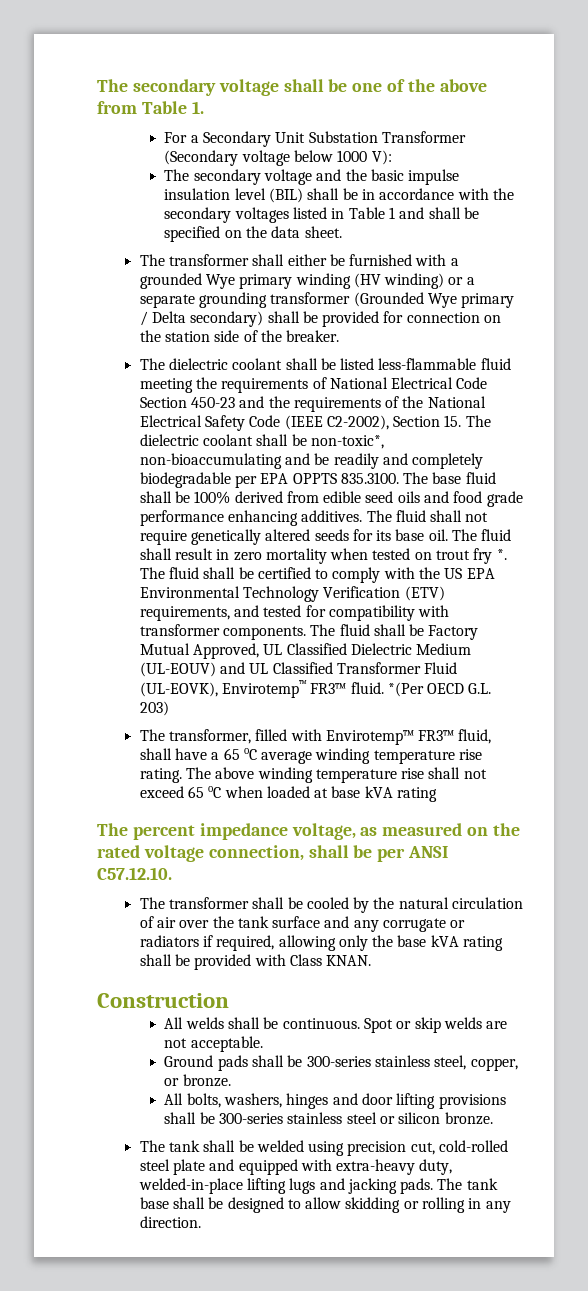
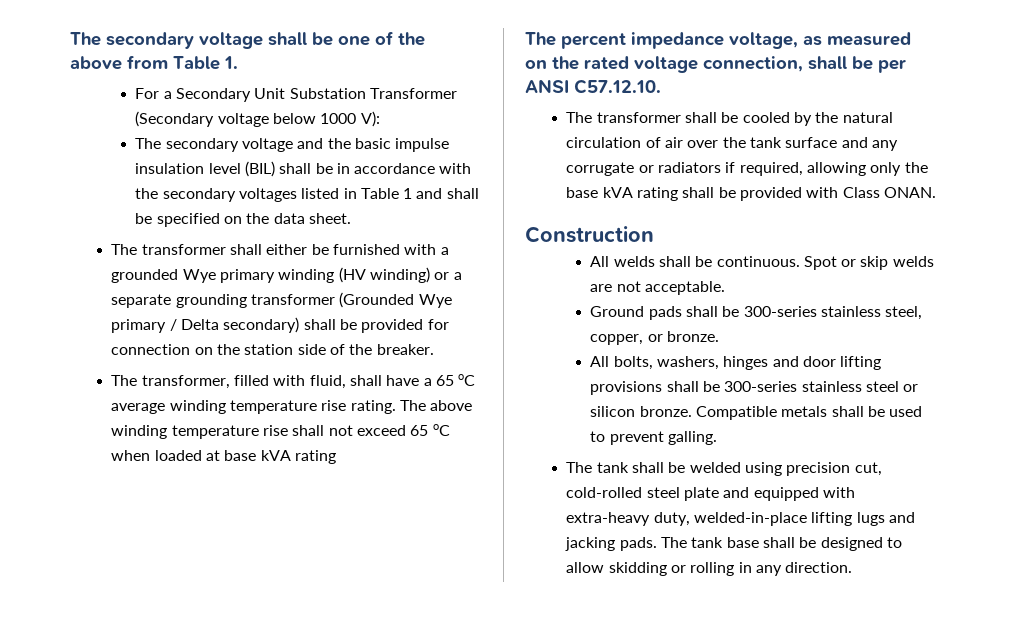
- The dielectric coolant shall be listed less-flammable fluid meeting the requirements of National Electrical Code Section 450-23 and the requirements of the National Electrical Safety Code (IEEE C2-2002), Section 15. The dielectric coolant shall be non-toxic*, non-bioaccumulating and be readily and completely biodegradable per EPA OPPTS 835.3100. The base fluid shall be 100% derived from edible seed oils and food grade performance enhancing additives. The fluid shall not require genetically altered seeds for its base oil. The fluid shall result in zero mortality when tested on trout fry *. The fluid shall be certified to comply with the US EPA Environmental Technology Verification (ETV) requirements, and tested for compatibility with transformer components. The fluid shall be Factory Mutual Approved, UL Classified Dielectric Medium (UL-EOUV) and UL Classified Transformer Fluid (UL-EOVK), Envirotemp™ FR3™ fluid. *(Per OECD G.L. 203)
- The transformer, filled with Envirotemp™ FR3™ fluid, shall have a 65 oC average winding temperature rise rating.
+ The transformer, filled with fluid, shall have a 65 oC average winding temperature rise rating.
- The transformer shall be cooled by the natural circulation of air over the tank surface and any corrugate or radiators if required, allowing only the base kVA rating shall be provided with Class KNAN.
+ The transformer shall be cooled by the natural circulation of air over the tank surface and any corrugate or radiators if required, allowing only the base kVA rating shall be provided with Class ONAN.
+ Compatible metals shall be used to prevent galling.

